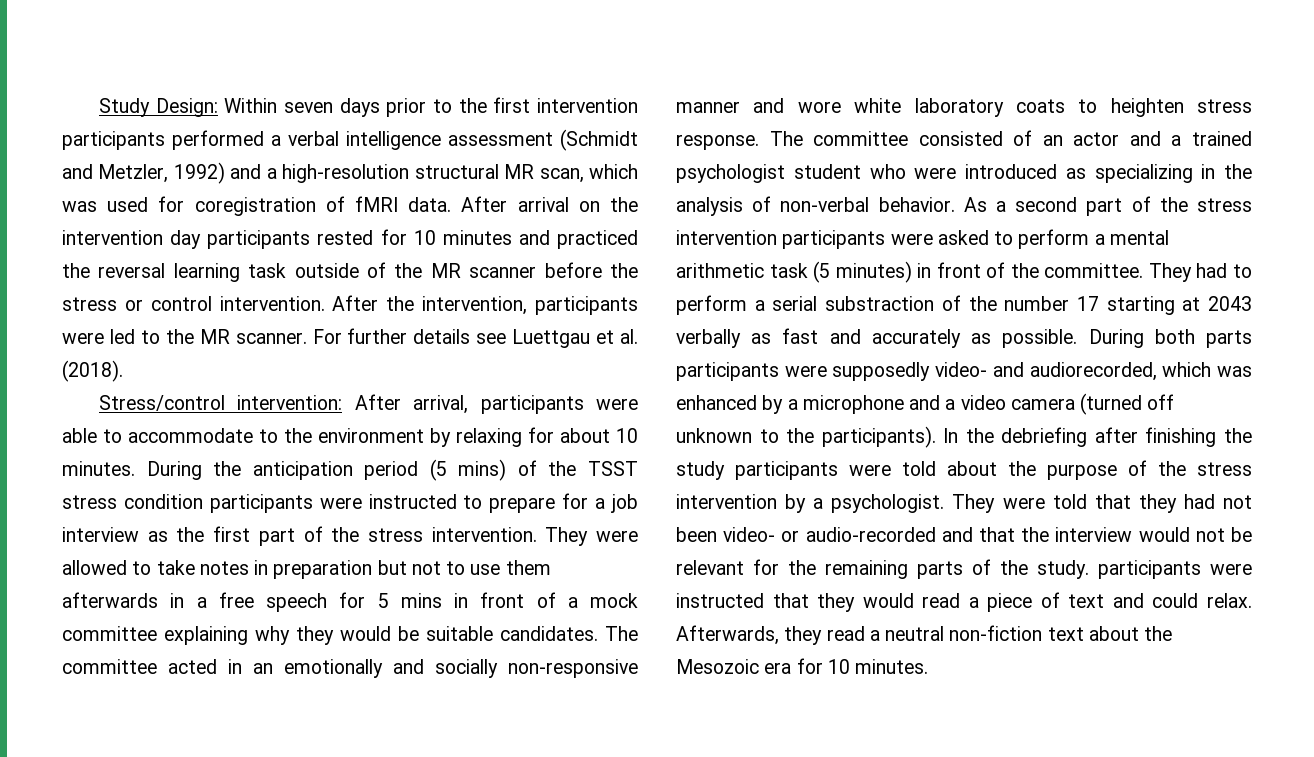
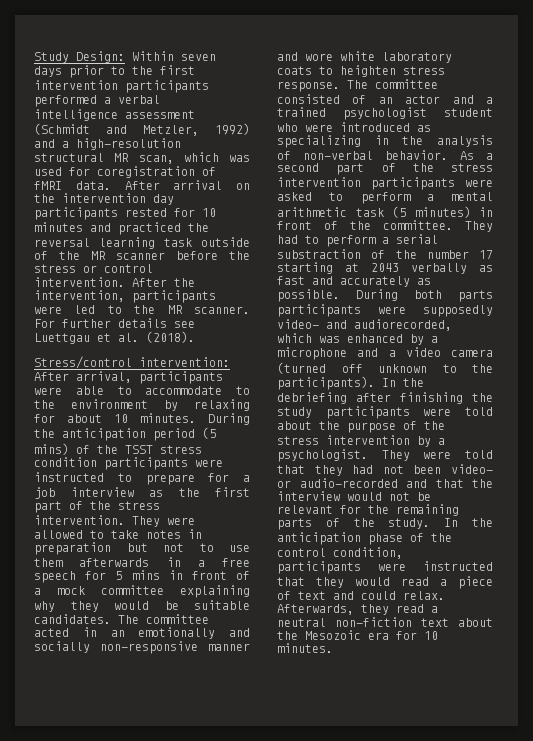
- They were told that they had not been video- or audio-recorded and that the interview would not be relevant for the remaining parts of the study. participants were instructed that they would read a piece of text and could relax.
+ They were told that they had not been video- or audio-recorded and that the interview would not be relevant for the remaining parts of the study. In the anticipation phase of the control condition, participants were instructed that they would read a piece of text and could relax.

